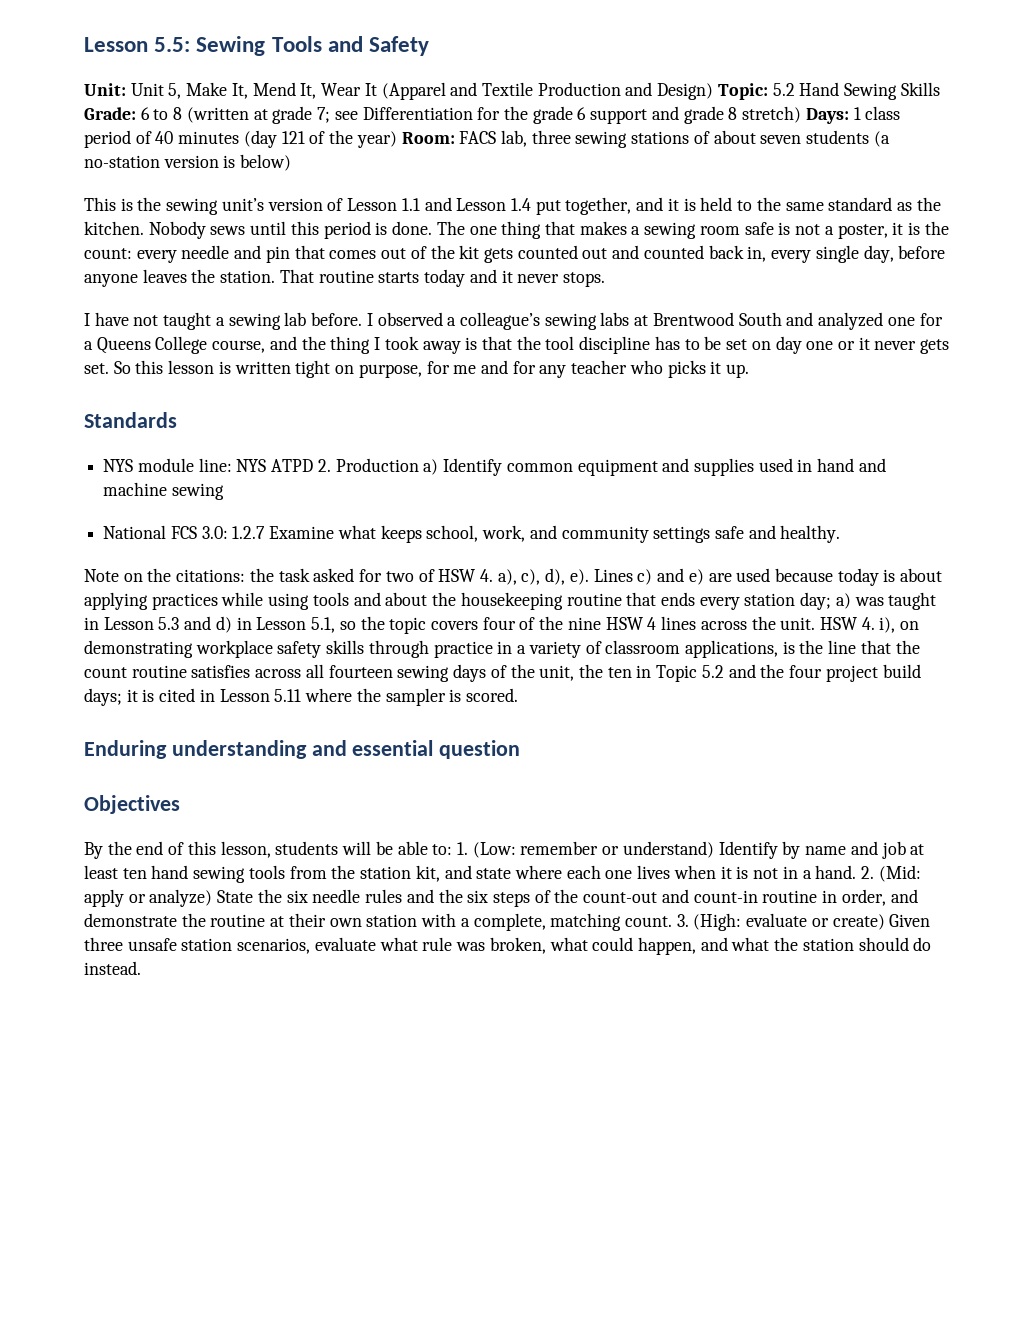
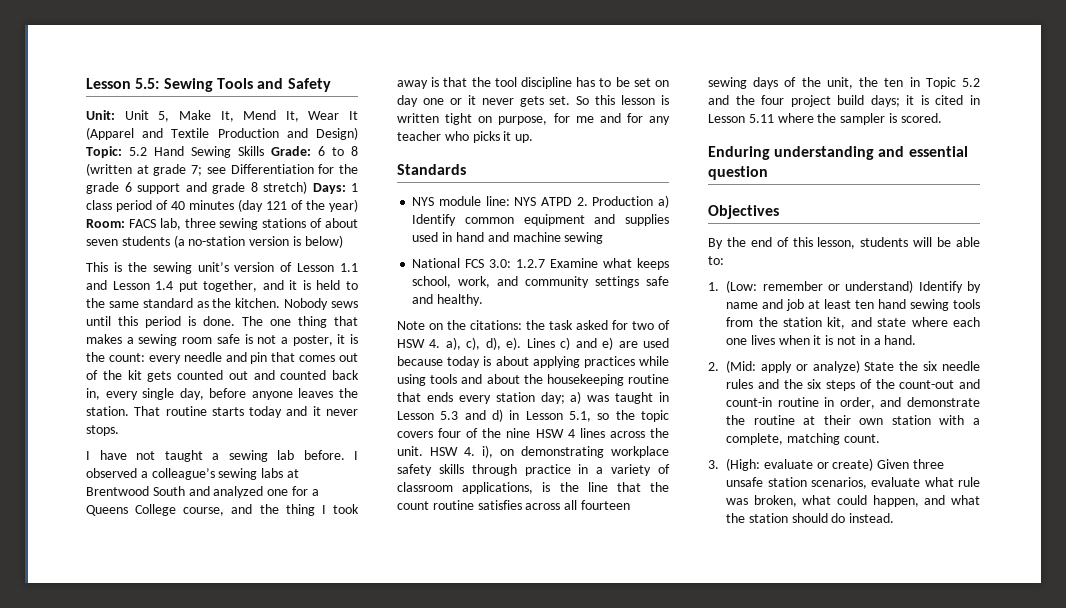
- By the end of this lesson, students will be able to: 1. (Low:
+ By the end of this lesson, students will be able to:
+ 1. (Low:
- remember or understand) Identify by name and job at least ten hand sewing tools from the station kit, and state where each one lives when it is not in a hand. 2. (Mid:
+ remember or understand) Identify by name and job at least ten hand sewing tools from the station kit, and state where each one lives when it is not in a hand.
+ 2. (Mid:
- apply or analyze) State the six needle rules and the six steps of the count-out and count-in routine in order, and demonstrate the routine at their own station with a complete, matching count. 3. (High:
+ apply or analyze) State the six needle rules and the six steps of the count-out and count-in routine in order, and demonstrate the routine at their own station with a complete, matching count.
+ 3. (High:

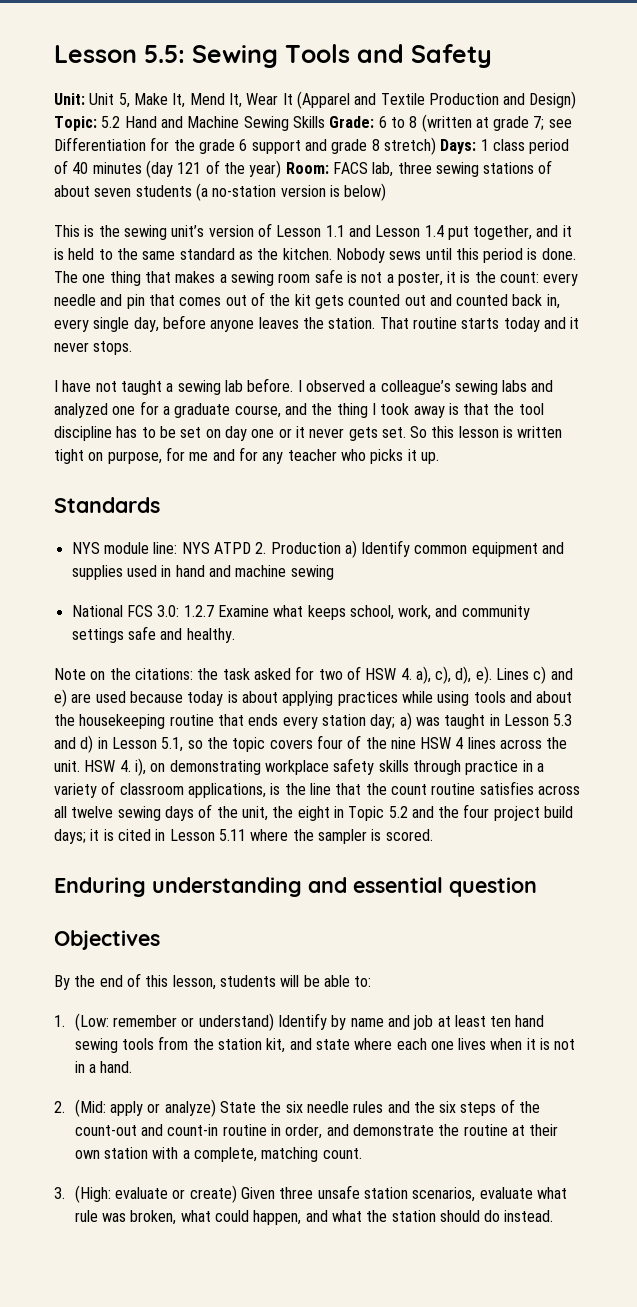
- 5.2 Hand Sewing Skills Grade:
+ 5.2 Hand and Machine Sewing Skills Grade:
- I observed a colleague’s sewing labs at Brentwood South and analyzed one for a Queens College course, and the thing I took away is that the tool discipline has to be set on day one or it never gets set.
+ I observed a colleague’s sewing labs and analyzed one for a graduate course, and the thing I took away is that the tool discipline has to be set on day one or it never gets set.
- HSW 4. i), on demonstrating workplace safety skills through practice in a variety of classroom applications, is the line that the count routine satisfies across all fourteen sewing days of the unit, the ten in Topic 5.2 and the four project build days; it is cited in Lesson 5.11 where the sampler is scored.
+ HSW 4. i), on demonstrating workplace safety skills through practice in a variety of classroom applications, is the line that the count routine satisfies across all twelve sewing days of the unit, the eight in Topic 5.2 and the four project build days; it is cited in Lesson 5.11 where the sampler is scored.

